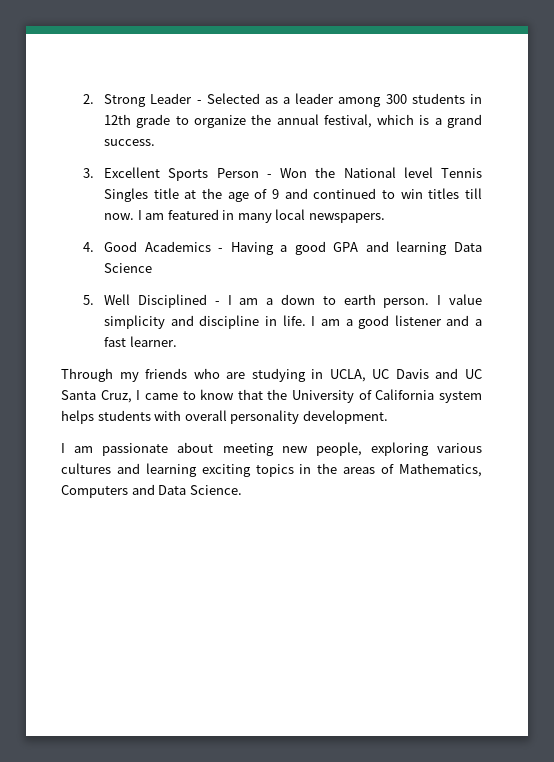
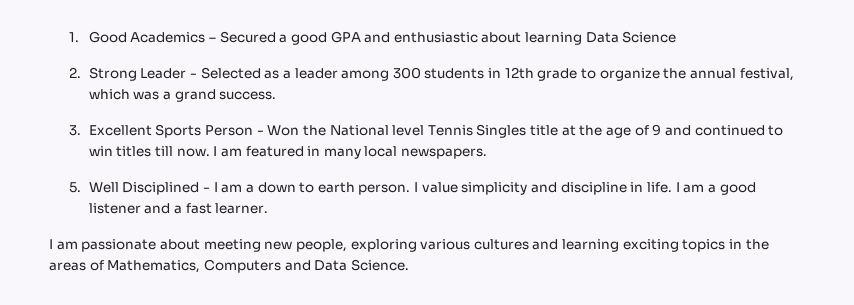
+ 1. Good Academics – Secured a good GPA and enthusiastic about learning Data Science
- 2. Strong Leader - Selected as a leader among 300 students in 12th grade to organize the annual festival, which is a grand success.
+ 2. Strong Leader - Selected as a leader among 300 students in 12th grade to organize the annual festival, which was a grand success.
- 4. Good Academics - Having a good GPA and learning Data Science
- Through my friends who are studying in UCLA, UC Davis and UC Santa Cruz, I came to know that the University of California system helps students with overall personality development.

